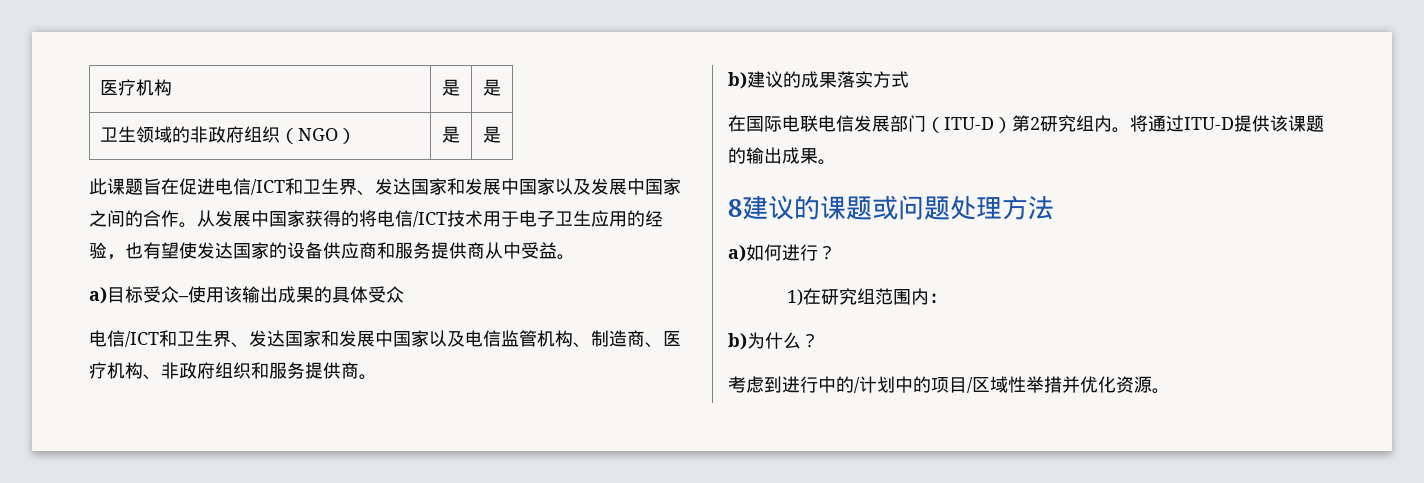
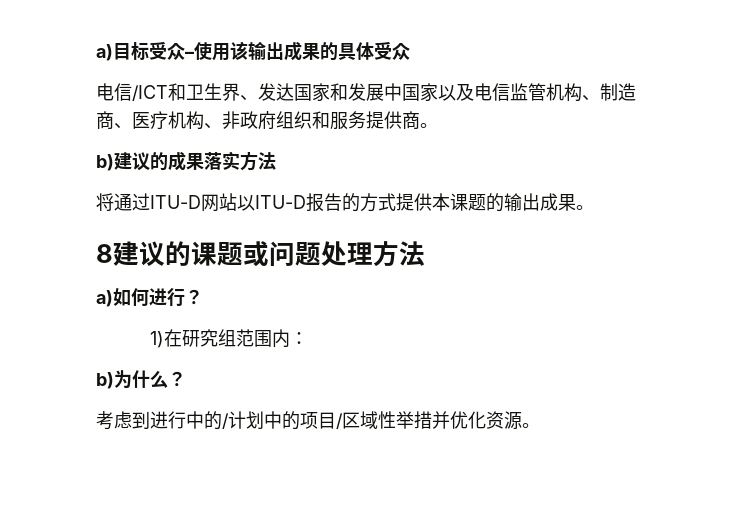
- 医疗机构 | 是 | 是
- 卫生领域的非政府组织（NGO） | 是 | 是
- 此课题旨在促进电信/ICT和卫生界、发达国家和发展中国家以及发展中国家之间的合作。从发展中国家获得的将电信/ICT技术用于电子卫生应用的经验，也有望使发达国家的设备供应商和服务提供商从中受益。
- b)建议的成果落实方式
- 在国际电联电信发展部门（ITU-D）第2研究组内。将通过ITU-D提供该课题的输出成果。
+ b)建议的成果落实方法
+ 将通过ITU-D网站以ITU-D报告的方式提供本课题的输出成果。

